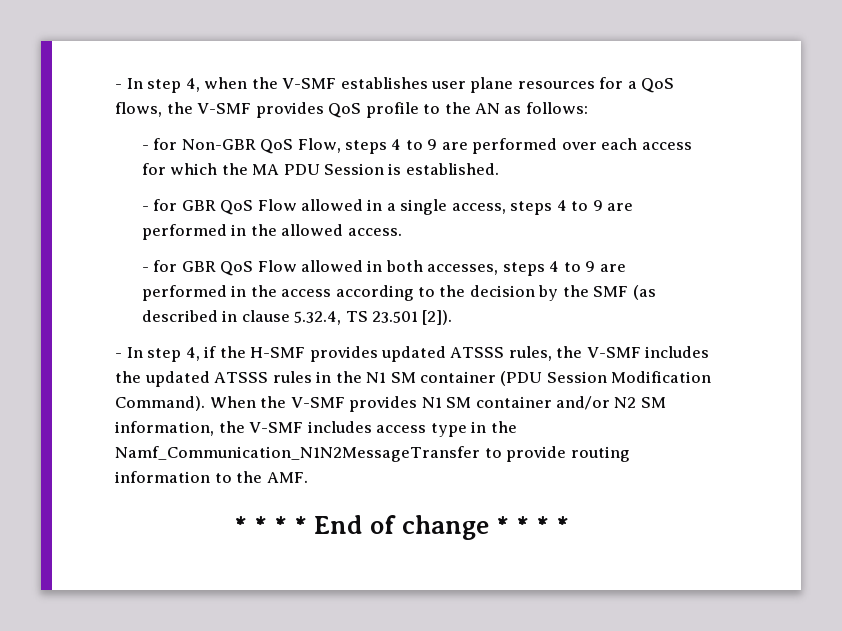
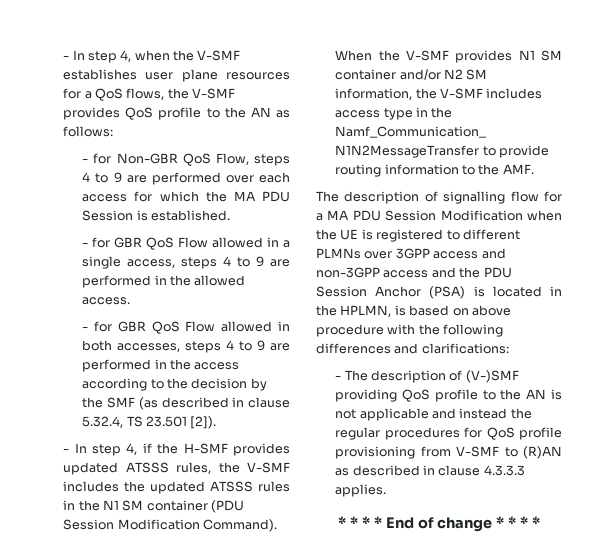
+ The description of signalling flow for a MA PDU Session Modification when the UE is registered to different PLMNs over 3GPP access and non-3GPP access and the PDU Session Anchor (PSA) is located in the HPLMN, is based on above procedure with the following differences and clarifications:
+ - The description of (V-)SMF providing QoS profile to the AN is not applicable and instead the regular procedures for QoS profile provisioning from V-SMF to (R)AN as described in clause 4.3.3.3 applies.

